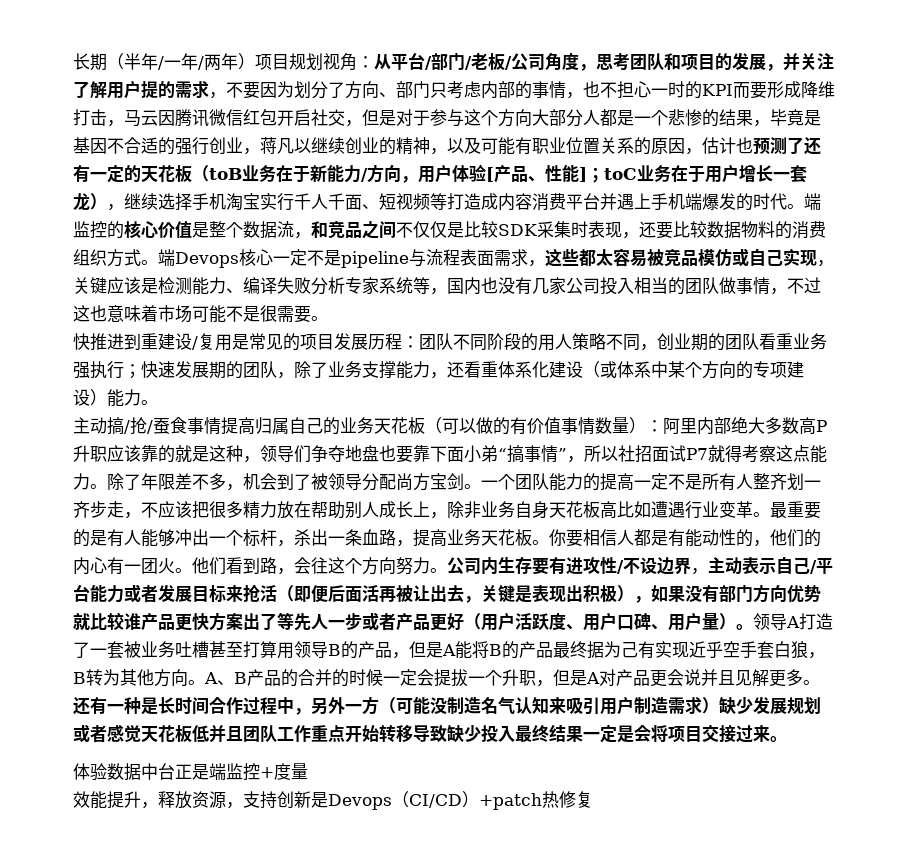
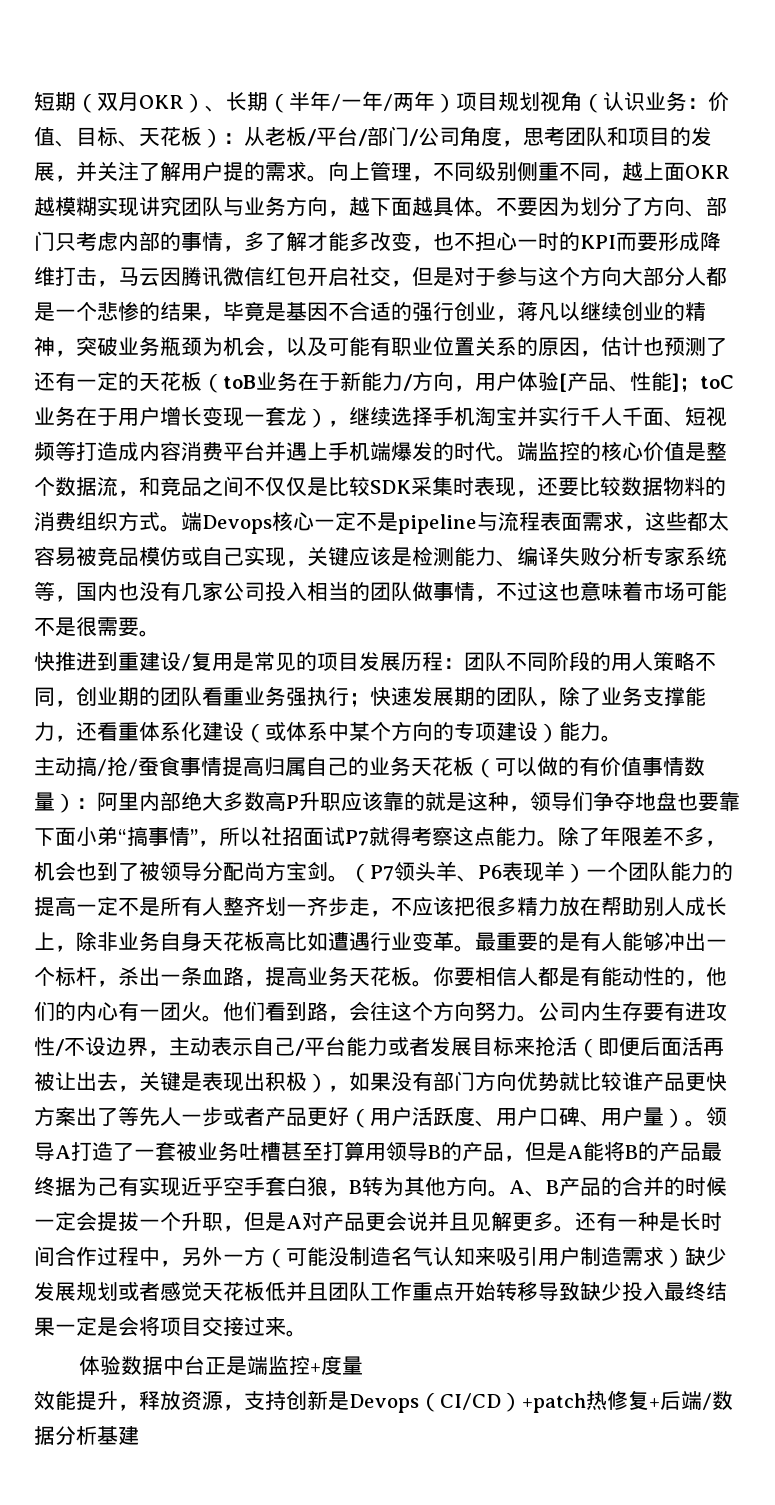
- 长期（半年/一年/两年）项目规划视角：从平台/部门/老板/公司角度，思考团队和项目的发展，并关注了解用户提的需求，不要因为划分了方向、部门只考虑内部的事情，也不担心一时的KPI而要形成降维打击，马云因腾讯微信红包开启社交，但是对于参与这个方向大部分人都是一个悲惨的结果，毕竟是基因不合适的强行创业，蒋凡以继续创业的精神，以及可能有职业位置关系的原因，估计也预测了还有一定的天花板（toB业务在于新能力/方向，用户体验[产品、性能]；
+ 短期（双月OKR）、长期（半年/一年/两年）项目规划视角（认识业务：价值、目标、天花板）：从老板/平台/部门/公司角度，思考团队和项目的发展，并关注了解用户提的需求。向上管理，不同级别侧重不同，越上面OKR越模糊实现讲究团队与业务方向，越下面越具体。不要因为划分了方向、部门只考虑内部的事情，多了解才能多改变，也不担心一时的KPI而要形成降维打击，马云因腾讯微信红包开启社交，但是对于参与这个方向大部分人都是一个悲惨的结果，毕竟是基因不合适的强行创业，蒋凡以继续创业的精神，突破业务瓶颈为机会，以及可能有职业位置关系的原因，估计也预测了还有一定的天花板（toB业务在于新能力/方向，用户体验[产品、性能]；
- toC业务在于用户增长一套龙），继续选择手机淘宝实行千人千面、短视频等打造成内容消费平台并遇上手机端爆发的时代。
+ toC业务在于用户增长变现一套龙），继续选择手机淘宝并实行千人千面、短视频等打造成内容消费平台并遇上手机端爆发的时代。
- 除了年限差不多，机会到了被领导分配尚方宝剑。
+ 除了年限差不多，机会也到了被领导分配尚方宝剑。
- 一个团队能力的提高一定不是所有人整齐划一齐步走，不应该把很多精力放在帮助别人成长上，除非业务自身天花板高比如遭遇行业变革。
+ （P7领头羊、P6表现羊）一个团队能力的提高一定不是所有人整齐划一齐步走，不应该把很多精力放在帮助别人成长上，除非业务自身天花板高比如遭遇行业变革。
- 效能提升，释放资源，支持创新是Devops（CI/CD）+patch热修复
+ 效能提升，释放资源，支持创新是Devops（CI/CD）+patch热修复+后端/数据分析基建

